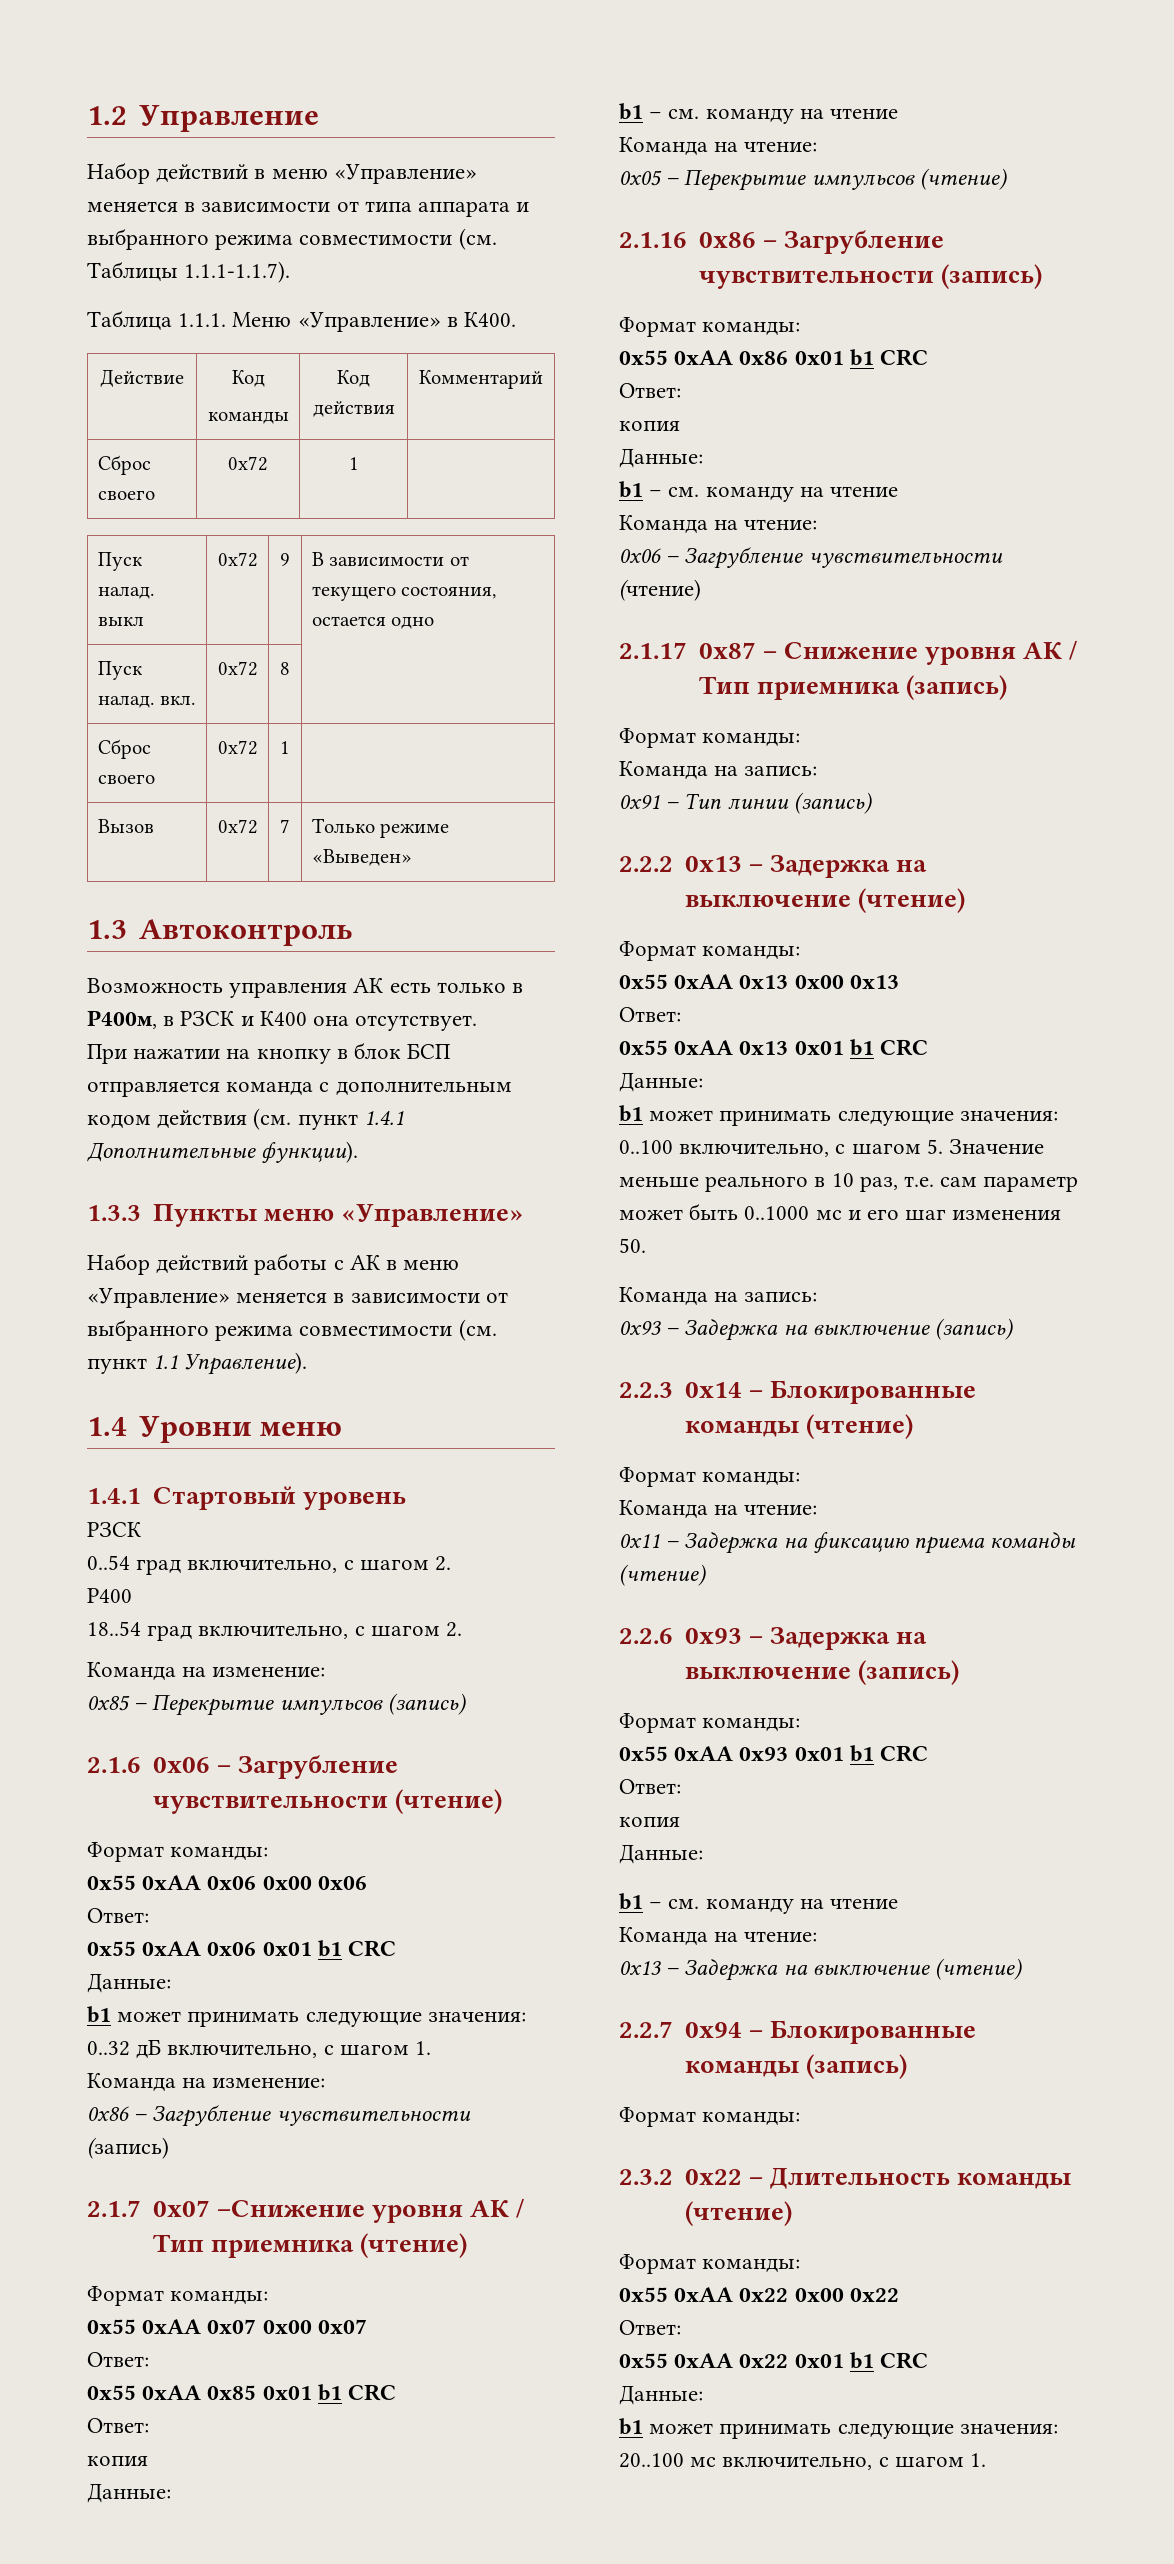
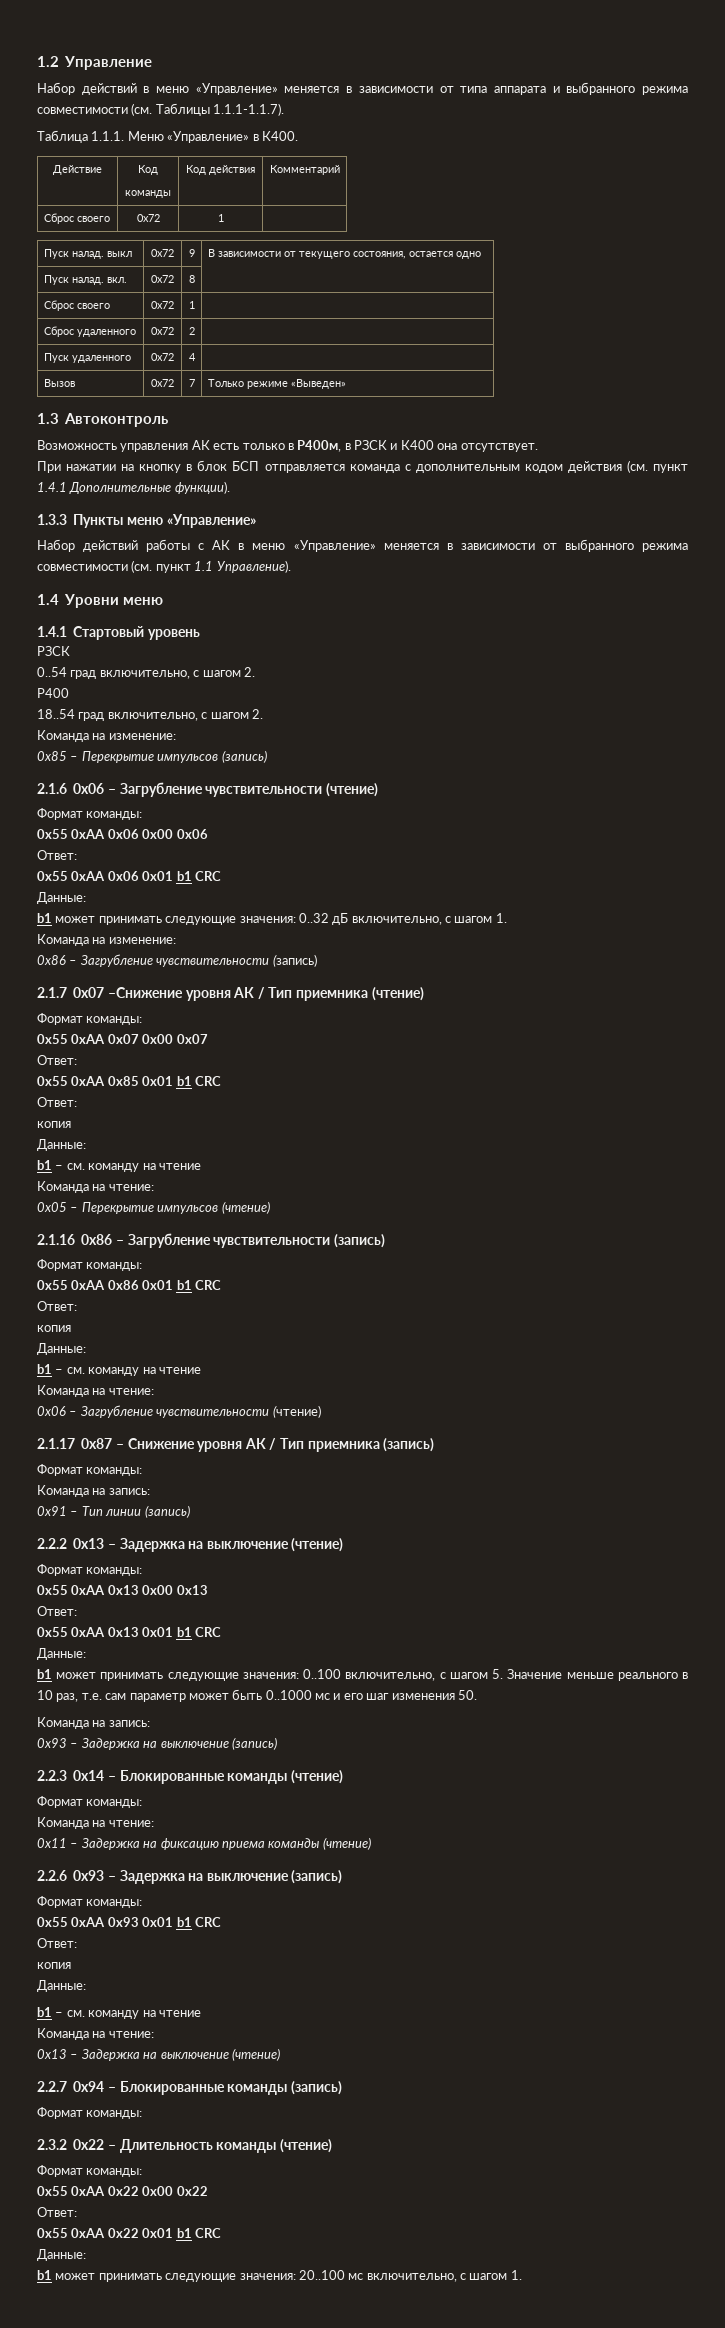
+ Сброс удаленного | 0x72 | 2 |
+ Пуск удаленного | 0x72 | 4 |

